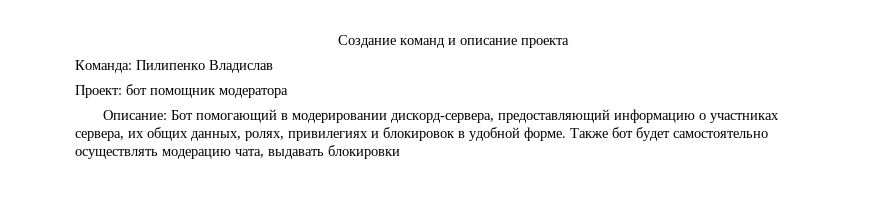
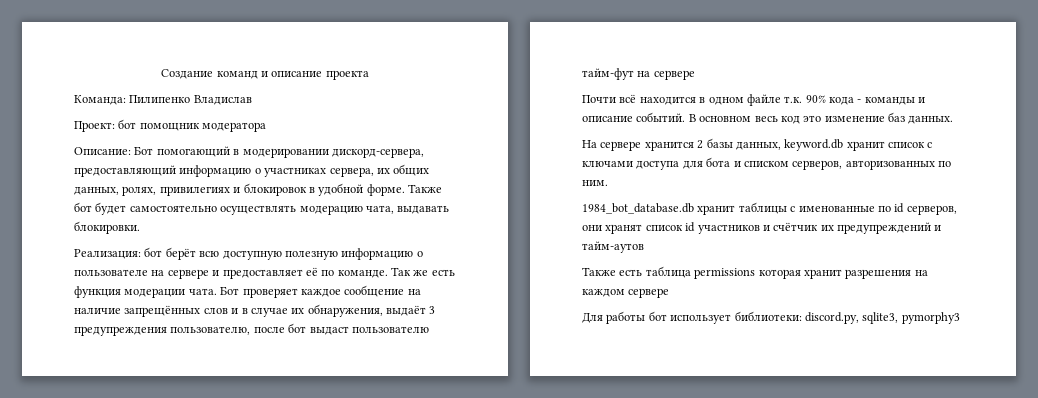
- Также бот будет самостоятельно осуществлять модерацию чата, выдавать блокировки
+ Также бот будет самостоятельно осуществлять модерацию чата, выдавать блокировки.
+ Реализация: бот берёт всю доступную полезную информацию о пользователе на сервере и предоставляет её по команде. Так же есть функция модерации чата. Бот проверяет каждое сообщение на наличие запрещённых слов и в случае их обнаружения, выдаёт 3 предупреждения пользователю, после бот выдаст пользователю тайм-фут на сервере
+ Почти всё находится в одном файле т.к. 90% кода - команды и описание событий. В основном весь код это изменение баз данных.
+ На сервере хранится 2 базы данных, keyword.db хранит список с ключами доступа для бота и списком серверов, авторизованных по ним.
+ 1984_bot_database.db хранит таблицы с именованные по id серверов, они хранят список id участников и счётчик их предупреждений и тайм-аутов
+ Также есть таблица permissions которая хранит разрешения на каждом сервере
+ Для работы бот использует библиотеки: discord.py, sqlite3, pymorphy3

